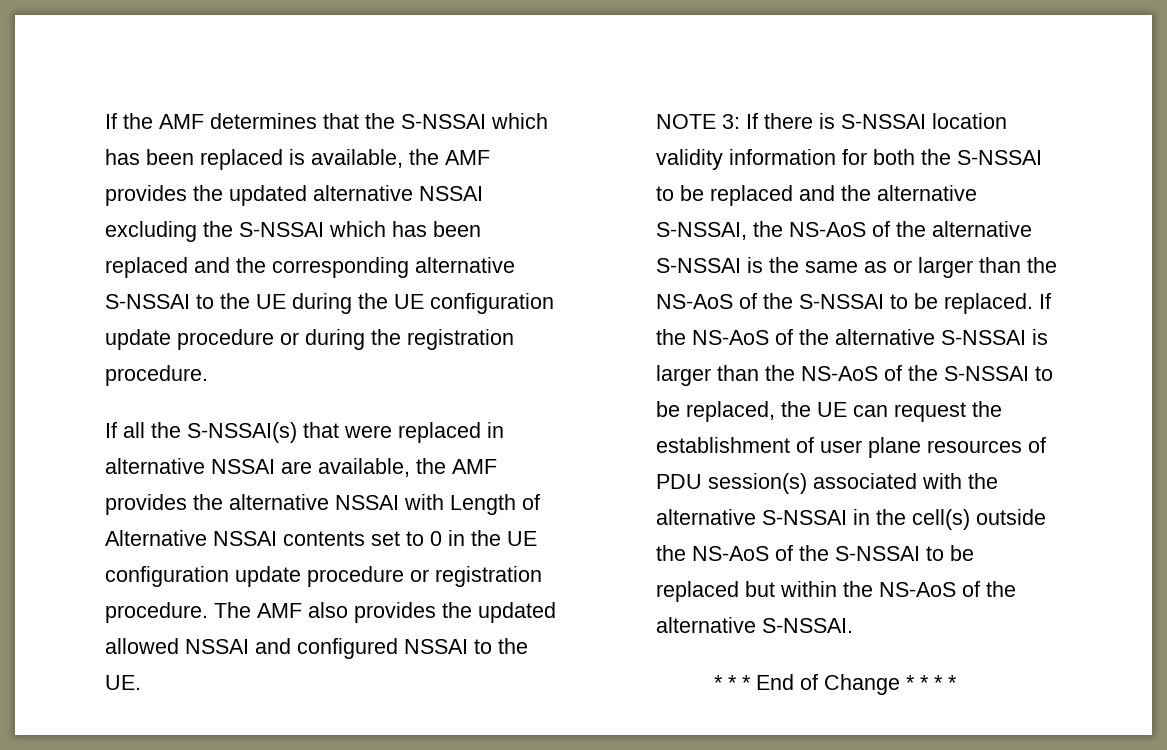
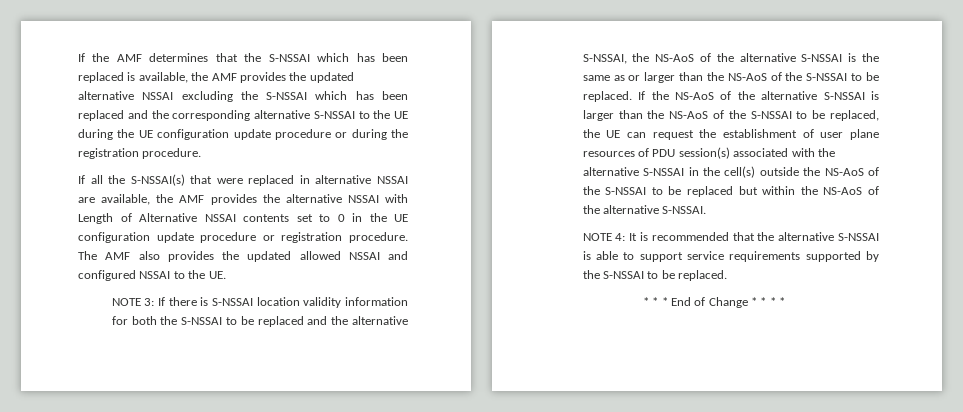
+ NOTE 4: It is recommended that the alternative S-NSSAI is able to support service requirements supported by the S-NSSAI to be replaced.

